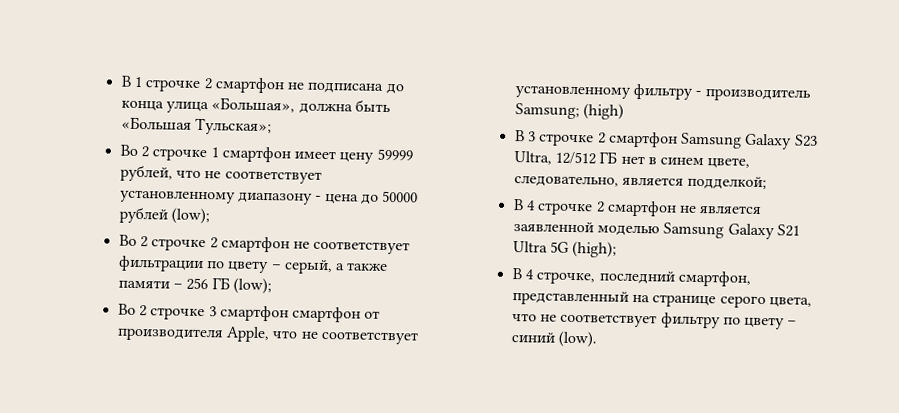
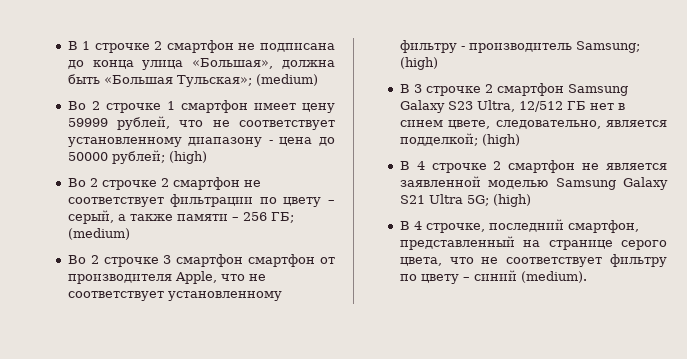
- В 1 строчке 2 смартфон не подписана до конца улица «Большая», должна быть «Большая Тульская»;
+ В 1 строчке 2 смартфон не подписана до конца улица «Большая», должна быть «Большая Тульская»; (medium)
- Во 2 строчке 1 смартфон имеет цену 59999 рублей, что не соответствует установленному диапазону - цена до 50000 рублей (low);
+ Во 2 строчке 1 смартфон имеет цену 59999 рублей, что не соответствует установленному диапазону - цена до 50000 рублей; (high)
- Во 2 строчке 2 смартфон не соответствует фильтрации по цвету – серый, а также памяти – 256 ГБ (low);
+ Во 2 строчке 2 смартфон не соответствует фильтрации по цвету – серый, а также памяти – 256 ГБ; (medium)
- В 3 строчке 2 смартфон Samsung Galaxy S23 Ultra, 12/512 ГБ нет в синем цвете, следовательно, является подделкой;
+ В 3 строчке 2 смартфон Samsung Galaxy S23 Ultra, 12/512 ГБ нет в синем цвете, следовательно, является подделкой; (high)
- В 4 строчке 2 смартфон не является заявленной моделью Samsung Galaxy S21 Ultra 5G (high);
+ В 4 строчке 2 смартфон не является заявленной моделью Samsung Galaxy S21 Ultra 5G; (high)
- В 4 строчке, последний смартфон, представленный на странице серого цвета, что не соответствует фильтру по цвету – синий (low).
+ В 4 строчке, последний смартфон, представленный на странице серого цвета, что не соответствует фильтру по цвету – синий (medium).

